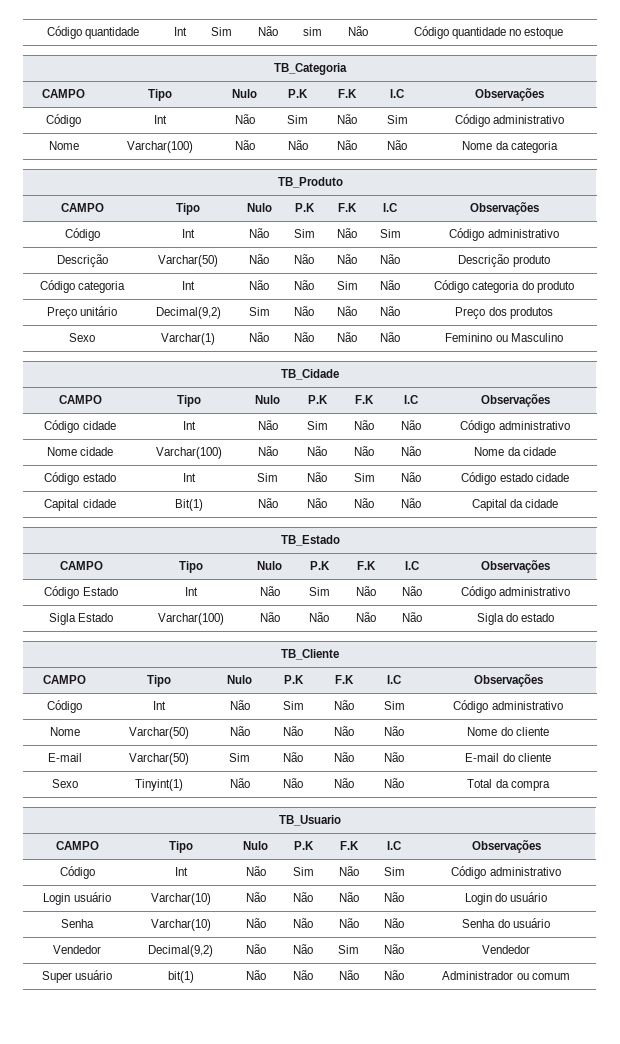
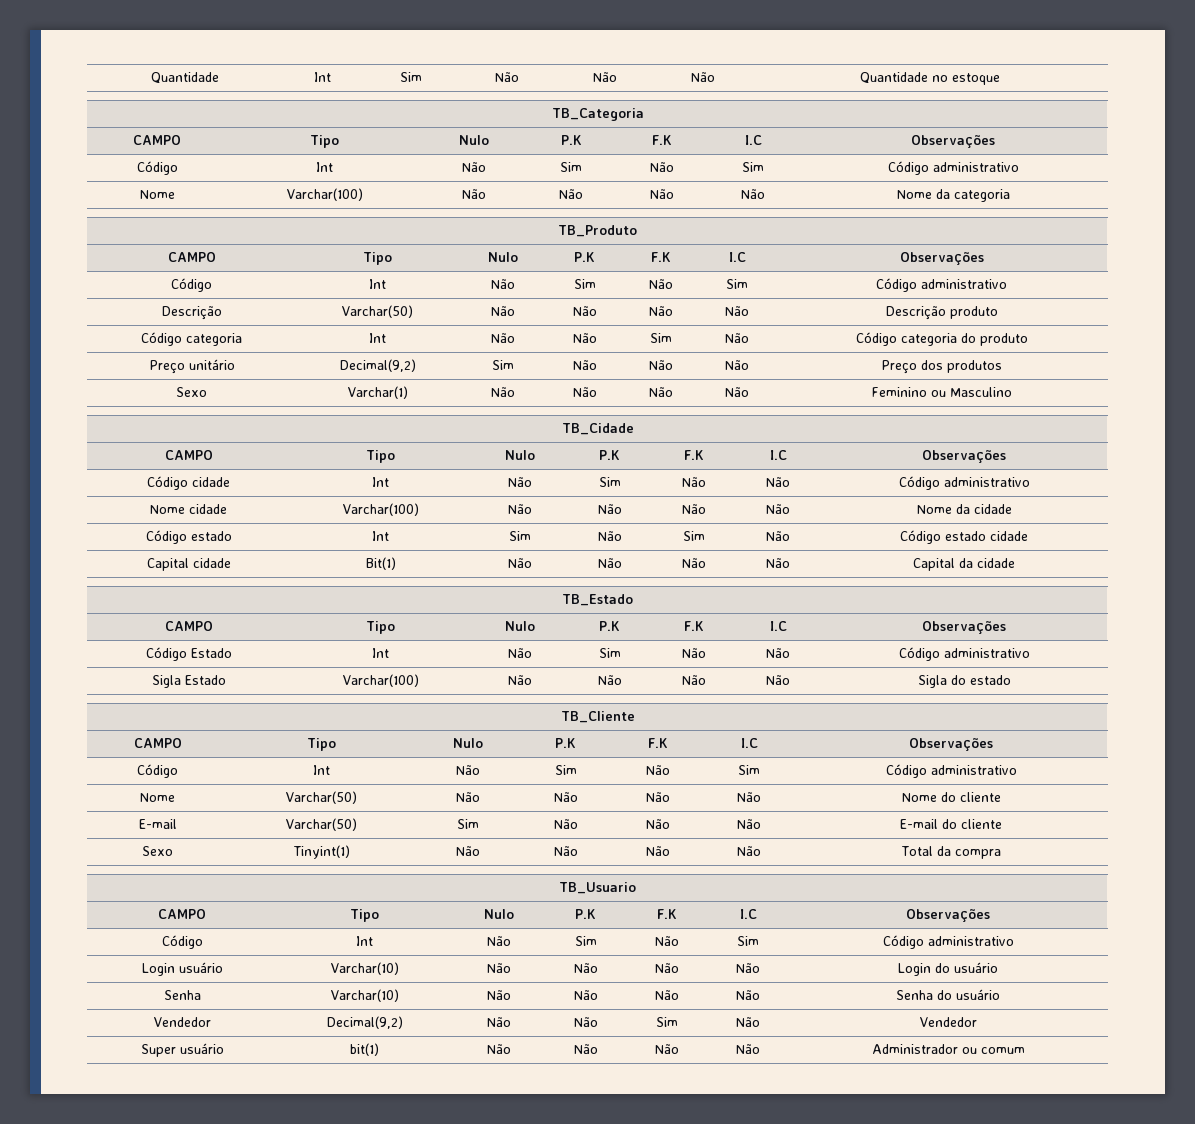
- Código quantidade | Int | Sim | Não | sim | Não | Código quantidade no estoque
+ Quantidade | Int | Sim | Não | Não | Não | Quantidade no estoque

